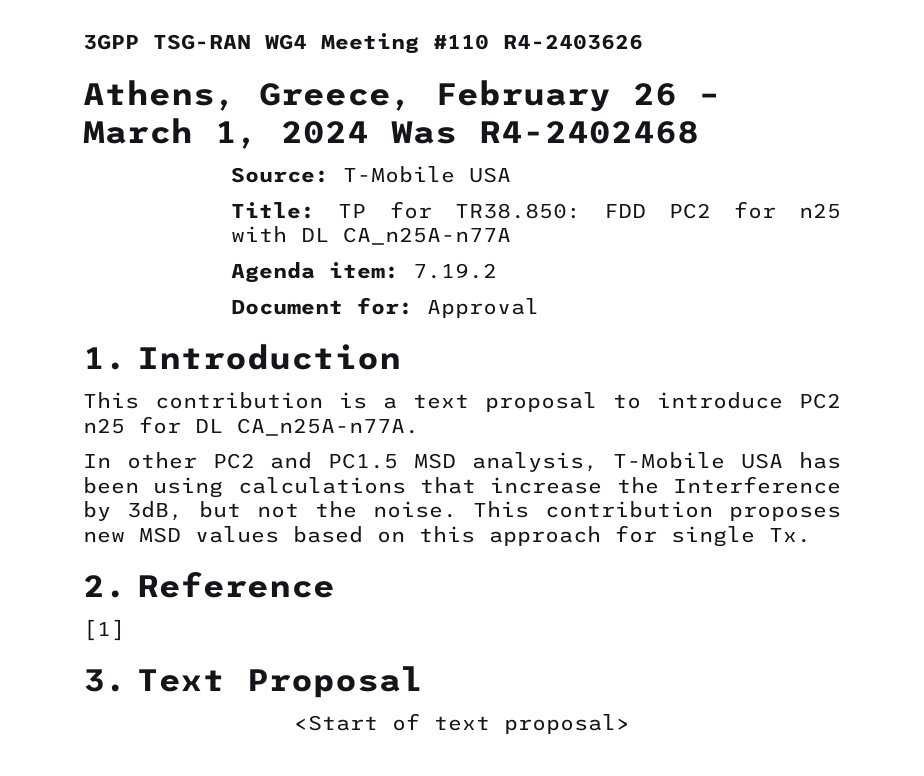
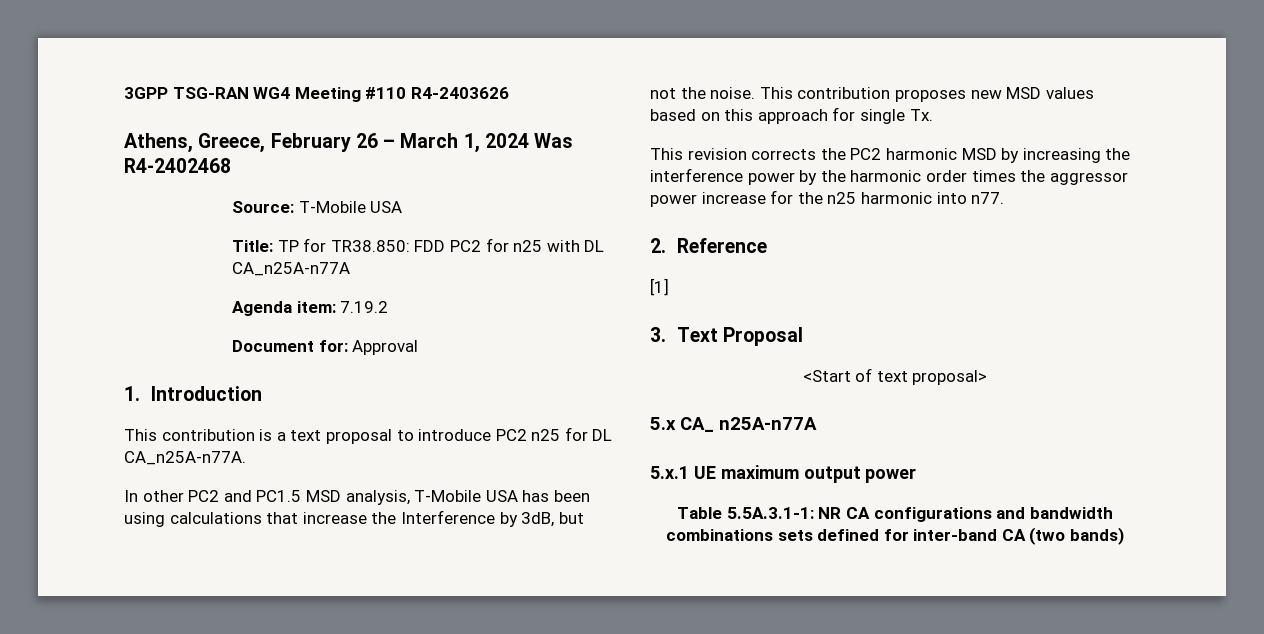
+ This revision corrects the PC2 harmonic MSD by increasing the interference power by the harmonic order times the aggressor power increase for the n25 harmonic into n77.
+ 5.x CA_ n25A-n77A
+ 5.x.1 UE maximum output power
+ Table 5.5A.3.1-1: NR CA configurations and bandwidth combinations sets defined for inter-band CA (two bands)

